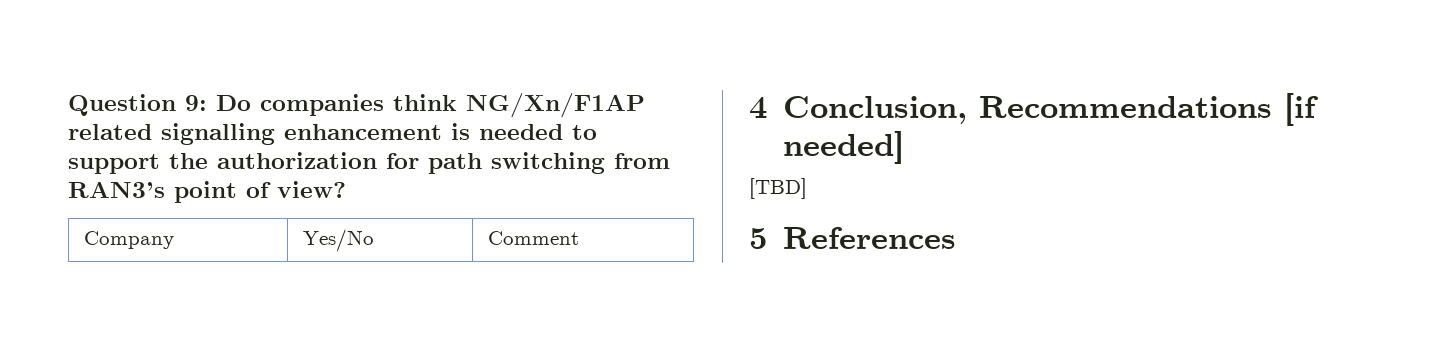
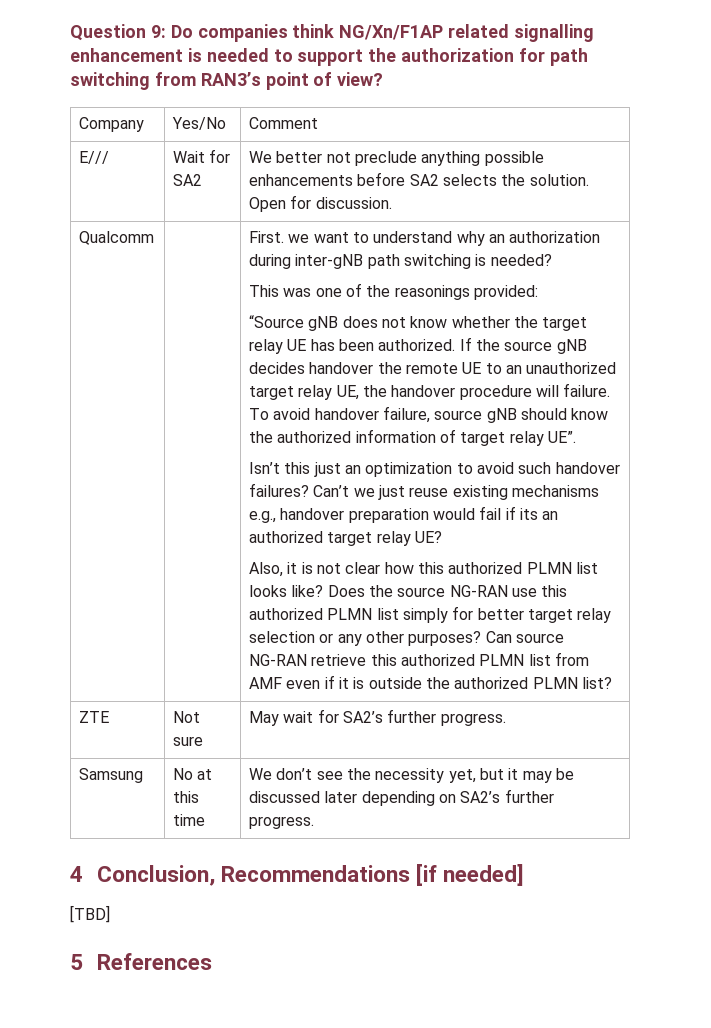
+ E/// | Wait for SA2 | We better not preclude anything possible enhancements before SA2 selects the solution. Open for discussion.
+ Qualcomm | | First. we want to understand why an authorization during inter-gNB path switching is needed?
+ This was one of the reasonings provided:
+ “Source gNB does not know whether the target relay UE has been authorized. If the source gNB decides handover the remote UE to an unauthorized target relay UE, the handover procedure will failure. To avoid handover failure, source gNB should know the authorized information of target relay UE”.
+ Isn’t this just an optimization to avoid such handover failures? Can’t we just reuse existing mechanisms e.g., handover preparation would fail if its an authorized target relay UE?
+ Also, it is not clear how this authorized PLMN list looks like? Does the source NG-RAN use this authorized PLMN list simply for better target relay selection or any other purposes? Can source NG-RAN retrieve this authorized PLMN list from AMF even if it is outside the authorized PLMN list?
+ ZTE | Not sure | May wait for SA2’s further progress.
+ Samsung | No at this time | We don’t see the necessity yet, but it may be discussed later depending on SA2’s further progress.

